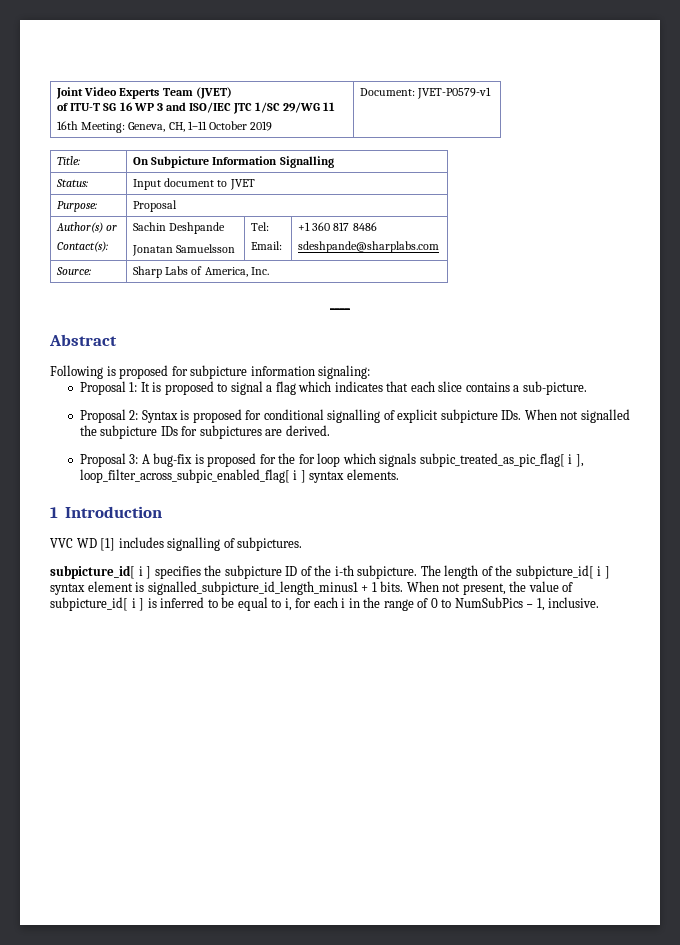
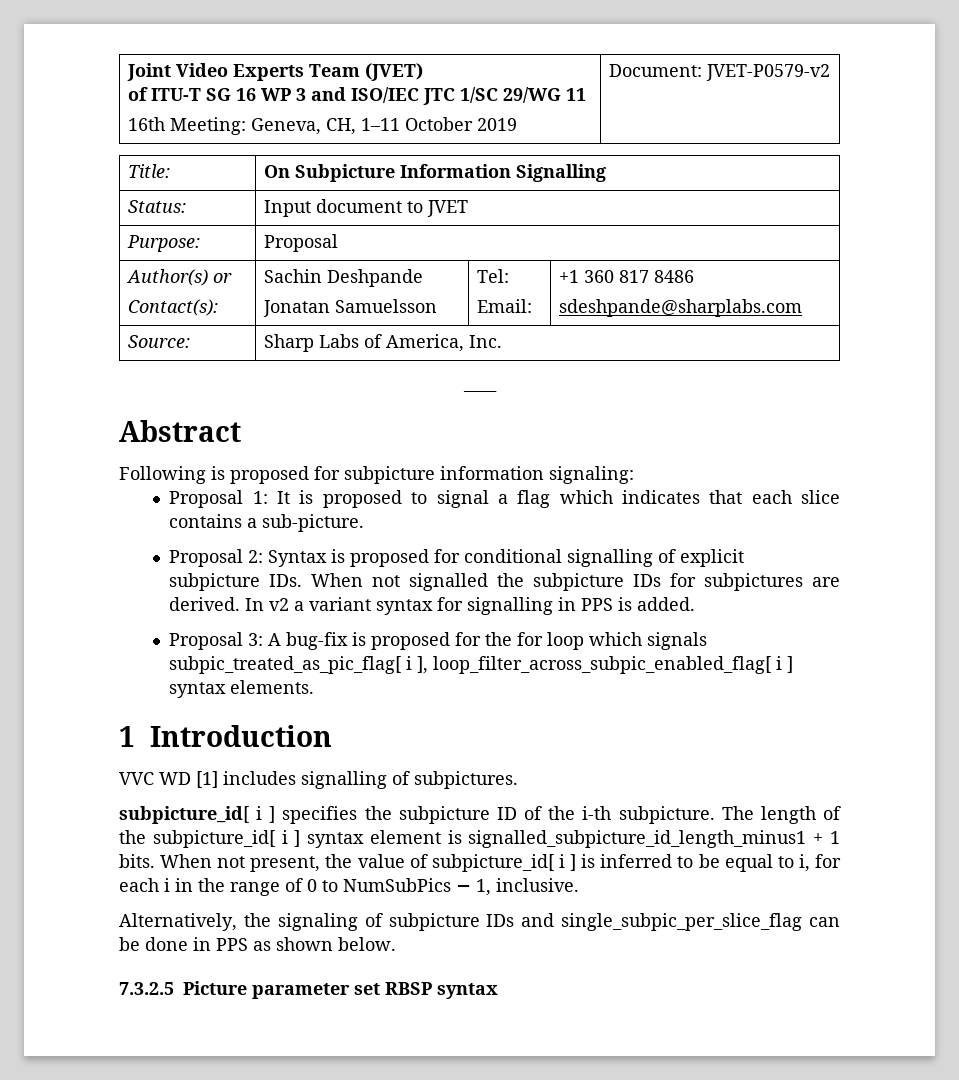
  Joint Video Experts Team (JVET)
  of ITU-T SG 16 WP 3 and ISO/IEC JTC 1/SC 29/WG 11
- 16th Meeting: Geneva, CH, 1–11 October 2019 | Document: JVET-P0579-v1
+ 16th Meeting: Geneva, CH, 1–11 October 2019 | Document: JVET-P0579-v2
+ In v2 a variant syntax for signalling in PPS is added.
+ Alternatively, the signaling of subpicture IDs and single_subpic_per_slice_flag can be done in PPS as shown below.
+ 7.3.2.5 Picture parameter set RBSP syntax

